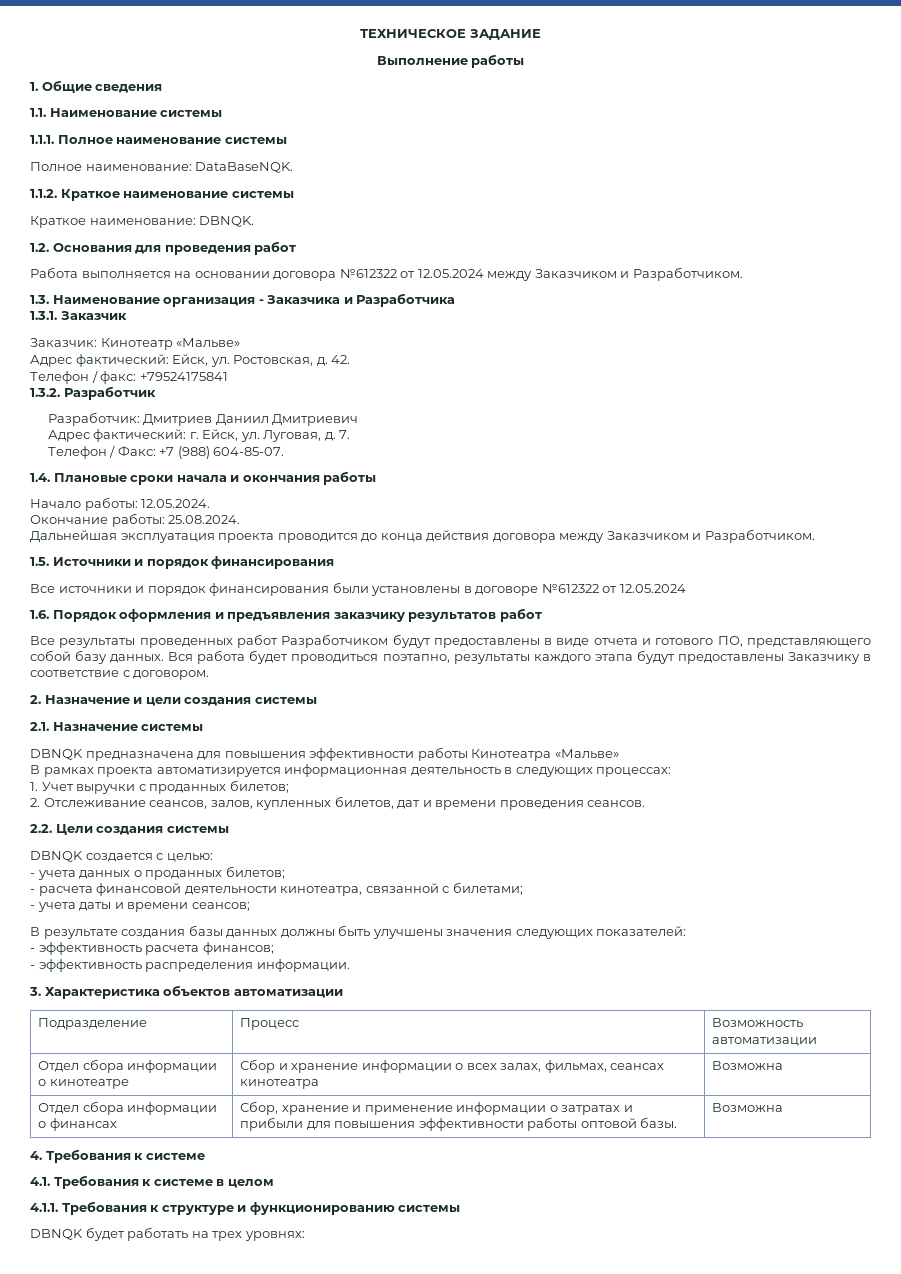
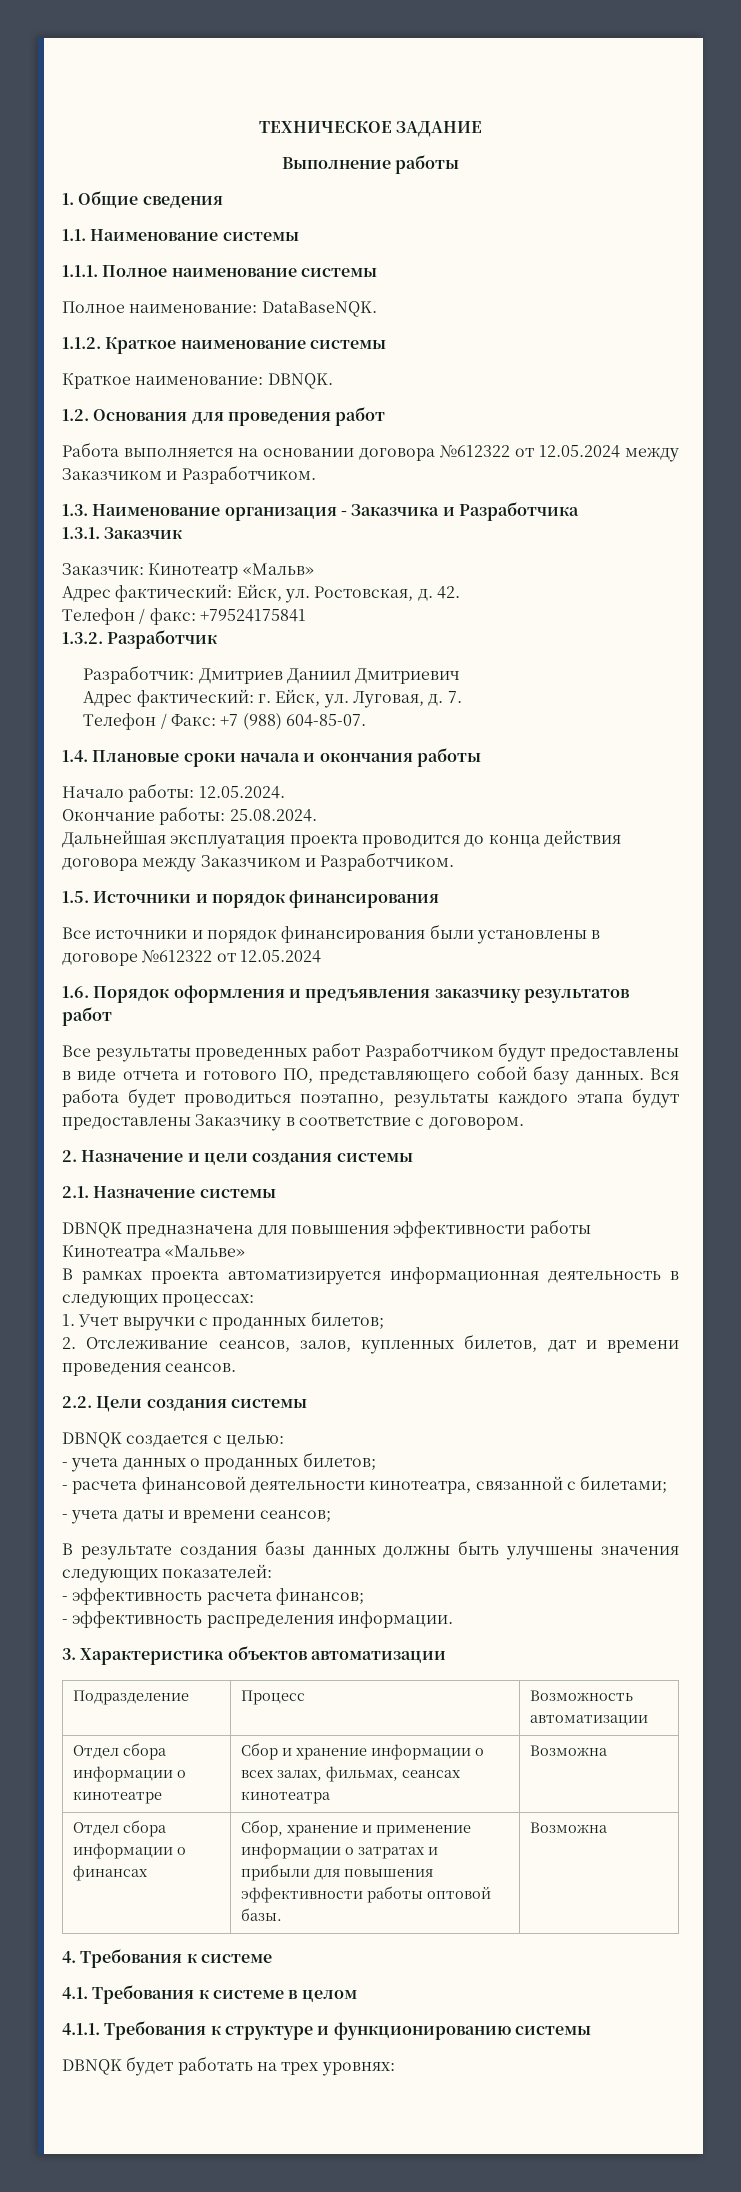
- Заказчик: Кинотеатр «Мальве»
+ Заказчик: Кинотеатр «Мальв»

